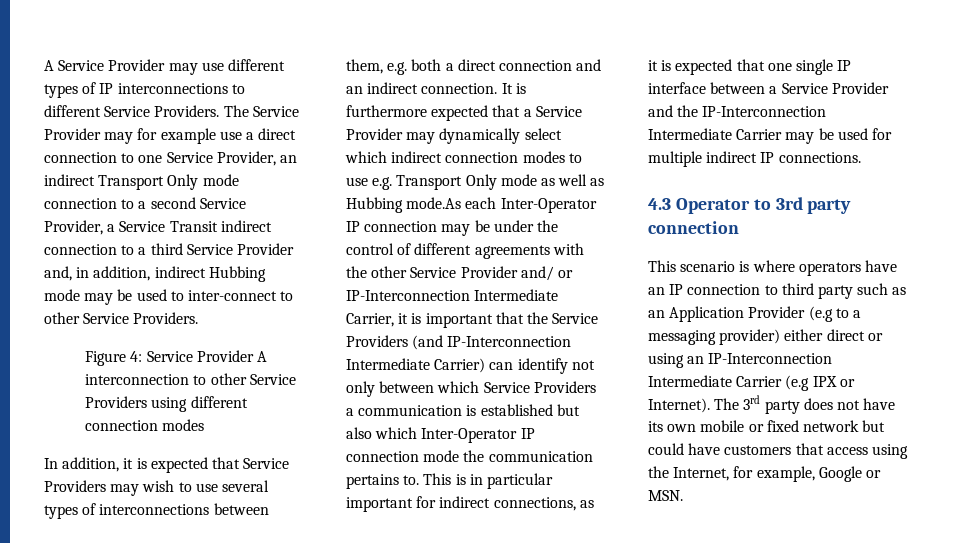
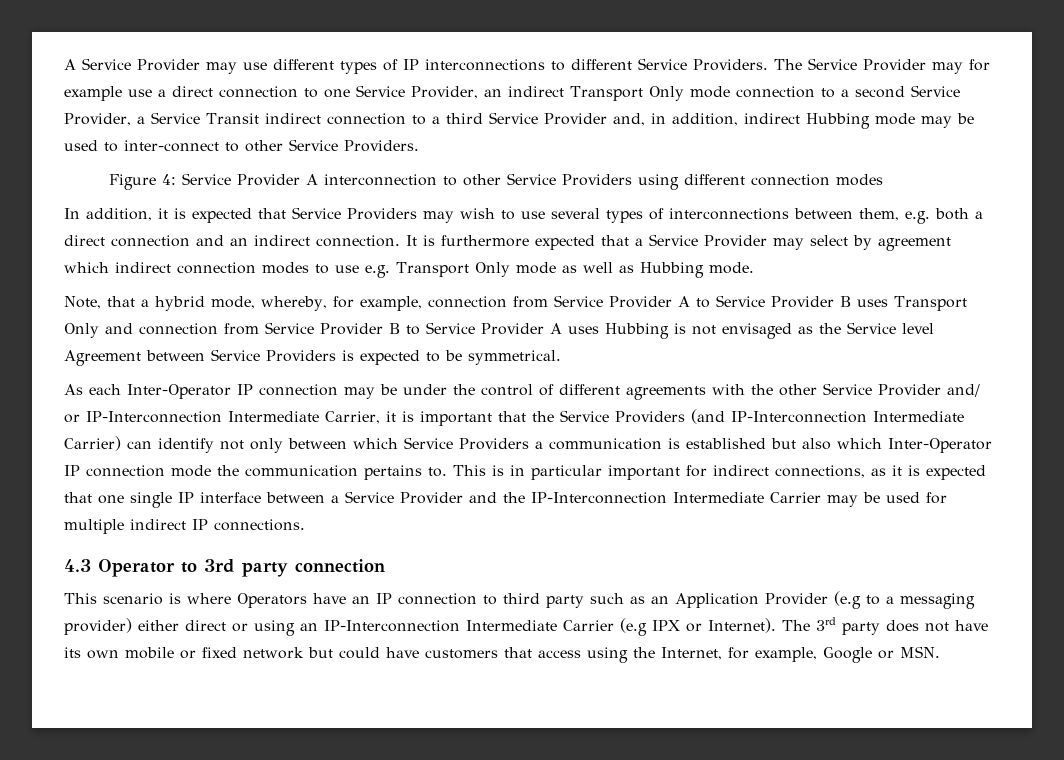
- It is furthermore expected that a Service Provider may dynamically select which indirect connection modes to use e.g. Transport Only mode as well as Hubbing mode.As each Inter-Operator IP connection may be under the control of different agreements with the other Service Provider and/ or IP-Interconnection Intermediate Carrier, it is important that the Service Providers (and IP-Interconnection Intermediate Carrier) can identify not only between which Service Providers a communication is established but also which Inter-Operator IP connection mode the communication pertains to.
+ It is furthermore expected that a Service Provider may select by agreement which indirect connection modes to use e.g. Transport Only mode as well as Hubbing mode.
+ Note, that a hybrid mode, whereby, for example, connection from Service Provider A to Service Provider B uses Transport Only and connection from Service Provider B to Service Provider A uses Hubbing is not envisaged as the Service level Agreement between Service Providers is expected to be symmetrical.
+ As each Inter-Operator IP connection may be under the control of different agreements with the other Service Provider and/ or IP-Interconnection Intermediate Carrier, it is important that the Service Providers (and IP-Interconnection Intermediate Carrier) can identify not only between which Service Providers a communication is established but also which Inter-Operator IP connection mode the communication pertains to.
- This scenario is where operators have an IP connection to third party such as an Application Provider (e.g to a messaging provider) either direct or using an IP-Interconnection Intermediate Carrier (e.g IPX or Internet).
+ This scenario is where Operators have an IP connection to third party such as an Application Provider (e.g to a messaging provider) either direct or using an IP-Interconnection Intermediate Carrier (e.g IPX or Internet).

